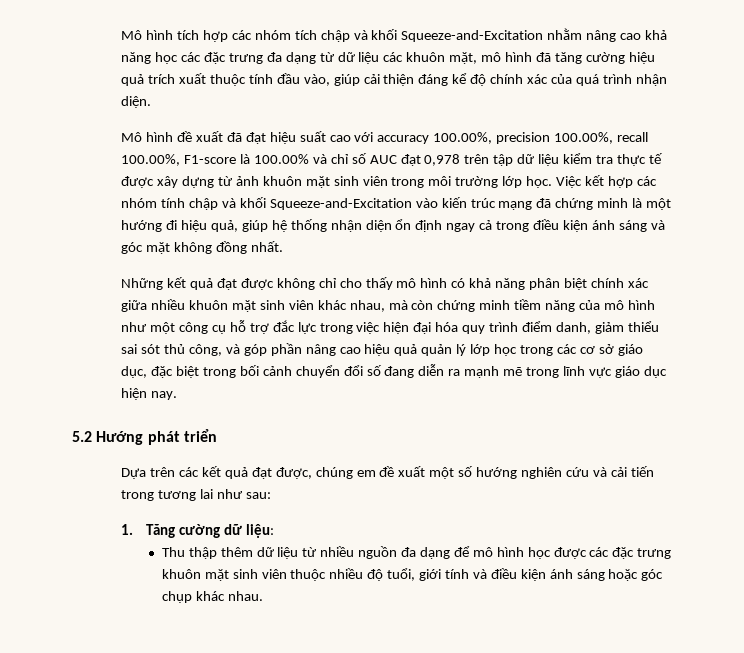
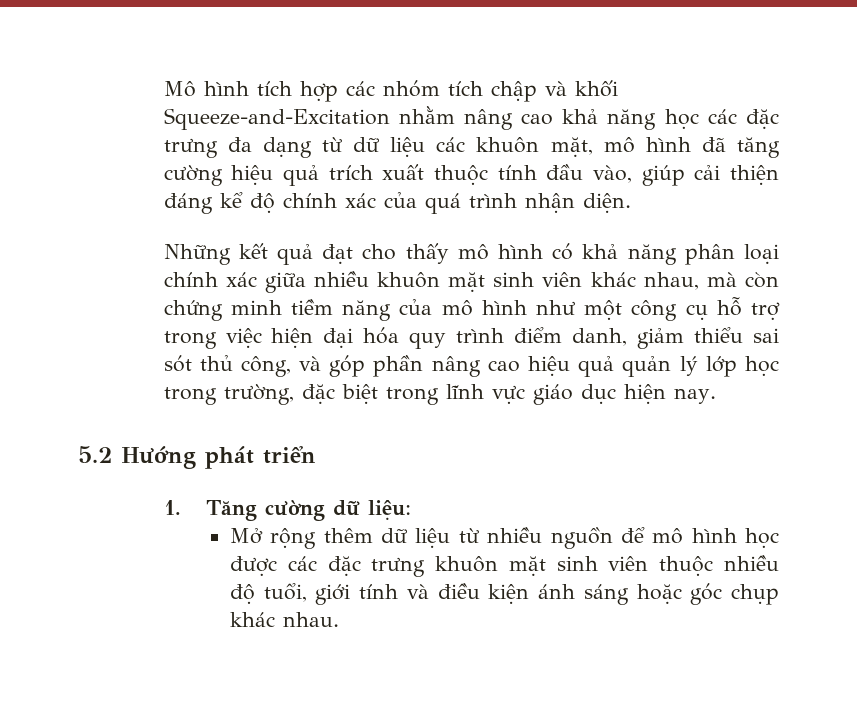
- Mô hình đề xuất đã đạt hiệu suất cao với accuracy 100.00%, precision 100.00%, recall 100.00%, F1-score là 100.00% và chỉ số AUC đạt 0,978 trên tập dữ liệu kiểm tra thực tế được xây dựng từ ảnh khuôn mặt sinh viên trong môi trường lớp học. Việc kết hợp các nhóm tính chập và khối Squeeze-and-Excitation vào kiến trúc mạng đã chứng minh là một hướng đi hiệu quả, giúp hệ thống nhận diện ổn định ngay cả trong điều kiện ánh sáng và góc mặt không đồng nhất.
- Những kết quả đạt được không chỉ cho thấy mô hình có khả năng phân biệt chính xác giữa nhiều khuôn mặt sinh viên khác nhau, mà còn chứng minh tiềm năng của mô hình như một công cụ hỗ trợ đắc lực trong việc hiện đại hóa quy trình điểm danh, giảm thiểu sai sót thủ công, và góp phần nâng cao hiệu quả quản lý lớp học trong các cơ sở giáo dục, đặc biệt trong bối cảnh chuyển đổi số đang diễn ra mạnh mẽ trong lĩnh vực giáo dục hiện nay.
+ Những kết quả đạt cho thấy mô hình có khả năng phân loại chính xác giữa nhiều khuôn mặt sinh viên khác nhau, mà còn chứng minh tiềm năng của mô hình như một công cụ hỗ trợ trong việc hiện đại hóa quy trình điểm danh, giảm thiểu sai sót thủ công, và góp phần nâng cao hiệu quả quản lý lớp học trong trường, đặc biệt trong lĩnh vực giáo dục hiện nay.
- Dựa trên các kết quả đạt được, chúng em đề xuất một số hướng nghiên cứu và cải tiến trong tương lai như sau:
- Thu thập thêm dữ liệu từ nhiều nguồn đa dạng để mô hình học được các đặc trưng khuôn mặt sinh viên thuộc nhiều độ tuổi, giới tính và điều kiện ánh sáng hoặc góc chụp khác nhau.
+ Mở rộng thêm dữ liệu từ nhiều nguồn để mô hình học được các đặc trưng khuôn mặt sinh viên thuộc nhiều độ tuổi, giới tính và điều kiện ánh sáng hoặc góc chụp khác nhau.

